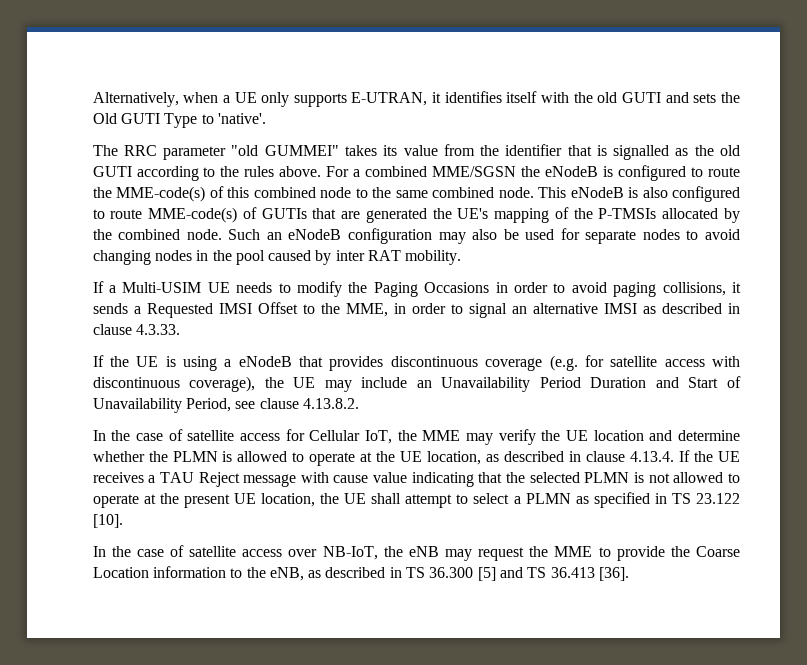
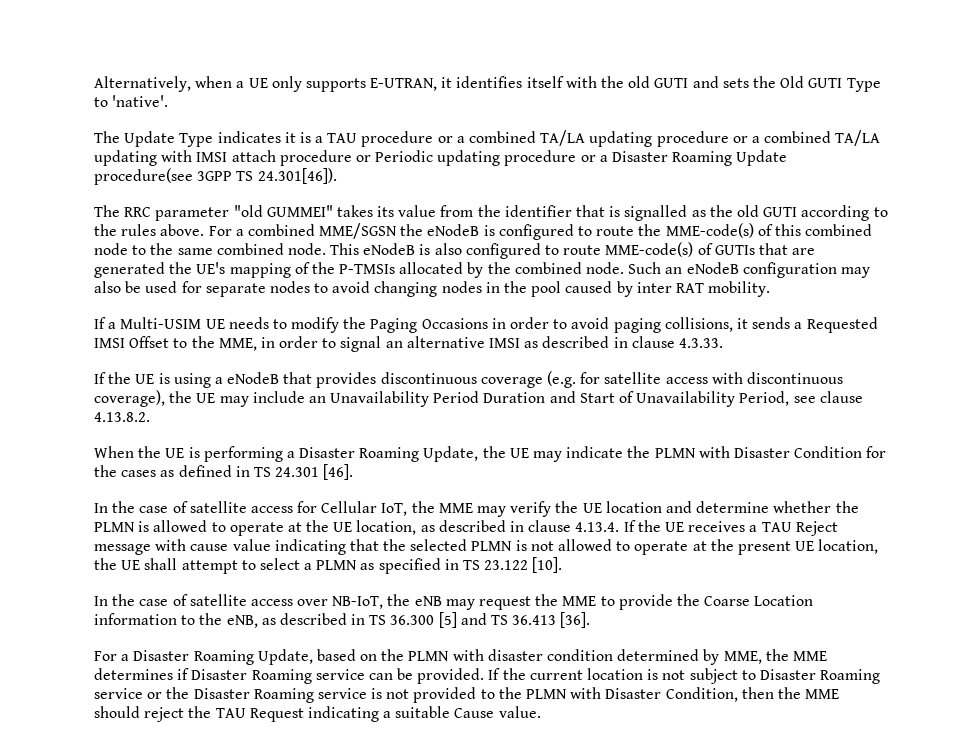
+ The Update Type indicates it is a TAU procedure or a combined TA/LA updating procedure or a combined TA/LA updating with IMSI attach procedure or Periodic updating procedure or a Disaster Roaming Update procedure(see 3GPP TS 24.301[46]).
+ When the UE is performing a Disaster Roaming Update, the UE may indicate the PLMN with Disaster Condition for the cases as defined in TS 24.301 [46].
+ For a Disaster Roaming Update, based on the PLMN with disaster condition determined by MME, the MME determines if Disaster Roaming service can be provided. If the current location is not subject to Disaster Roaming service or the Disaster Roaming service is not provided to the PLMN with Disaster Condition, then the MME should reject the TAU Request indicating a suitable Cause value.

